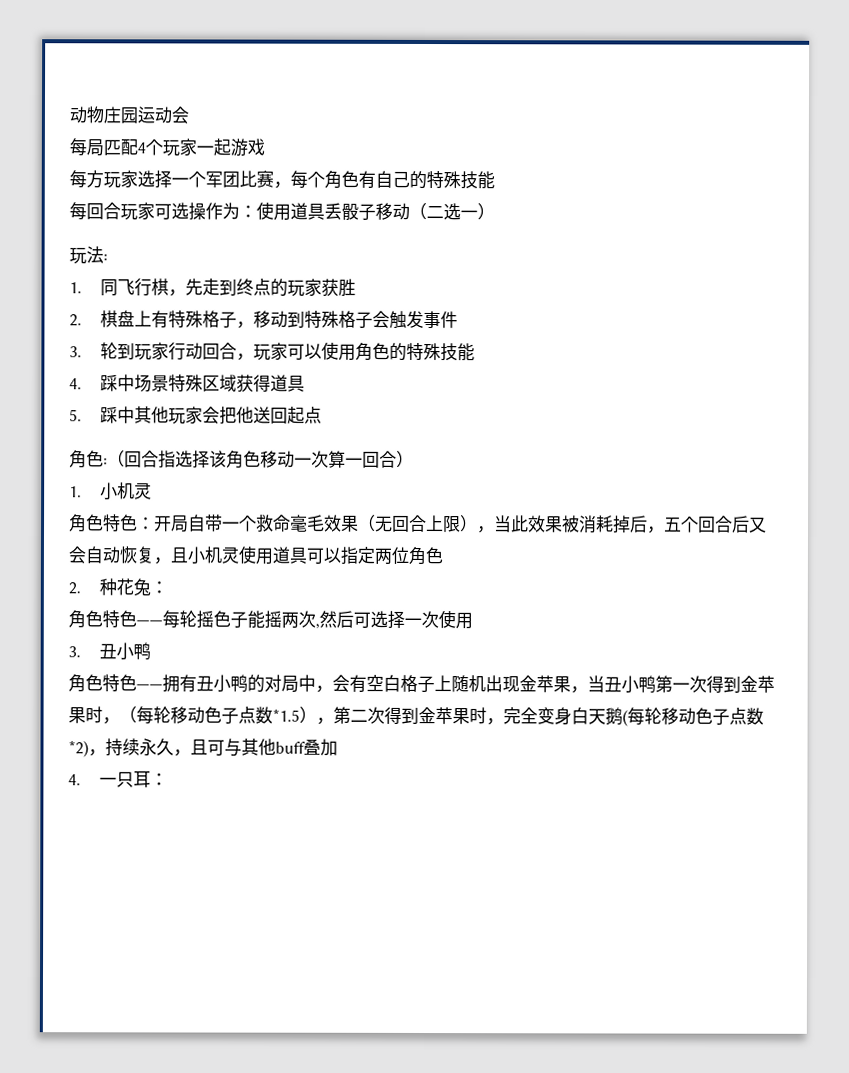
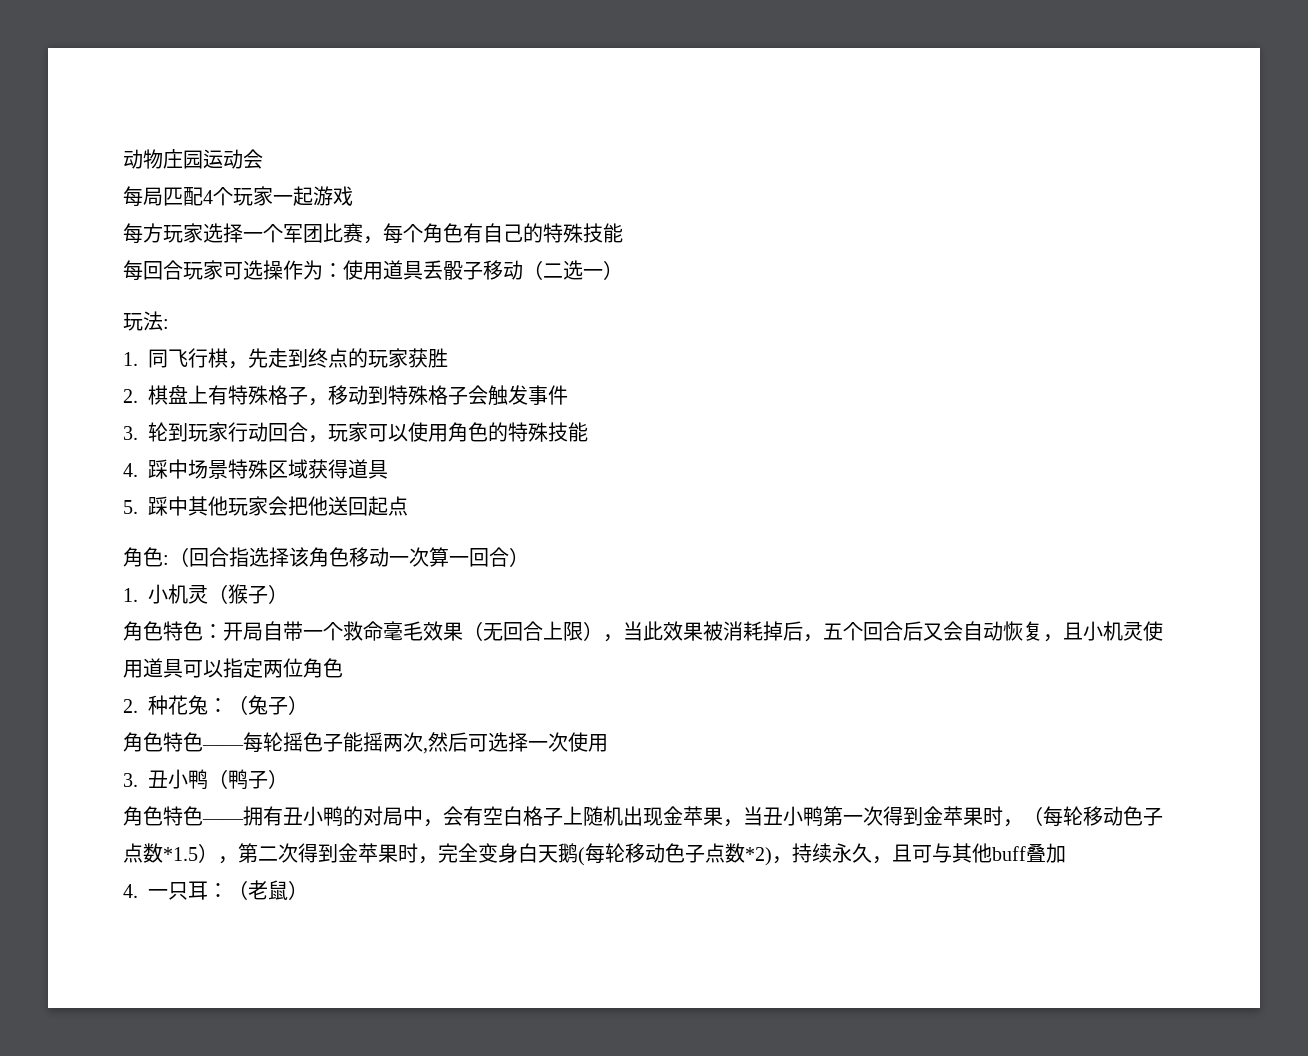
- 1.小机灵
+ 1.小机灵（猴子）
- 2.种花兔：
+ 2.种花兔：（兔子）
- 3.丑小鸭
+ 3.丑小鸭（鸭子）
- 4.一只耳：
+ 4.一只耳：（老鼠）

